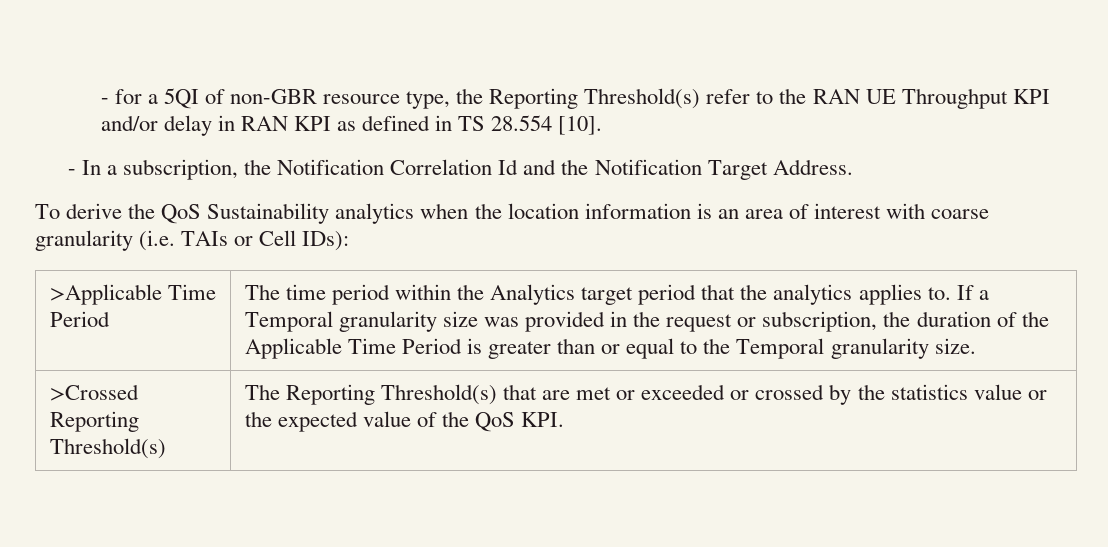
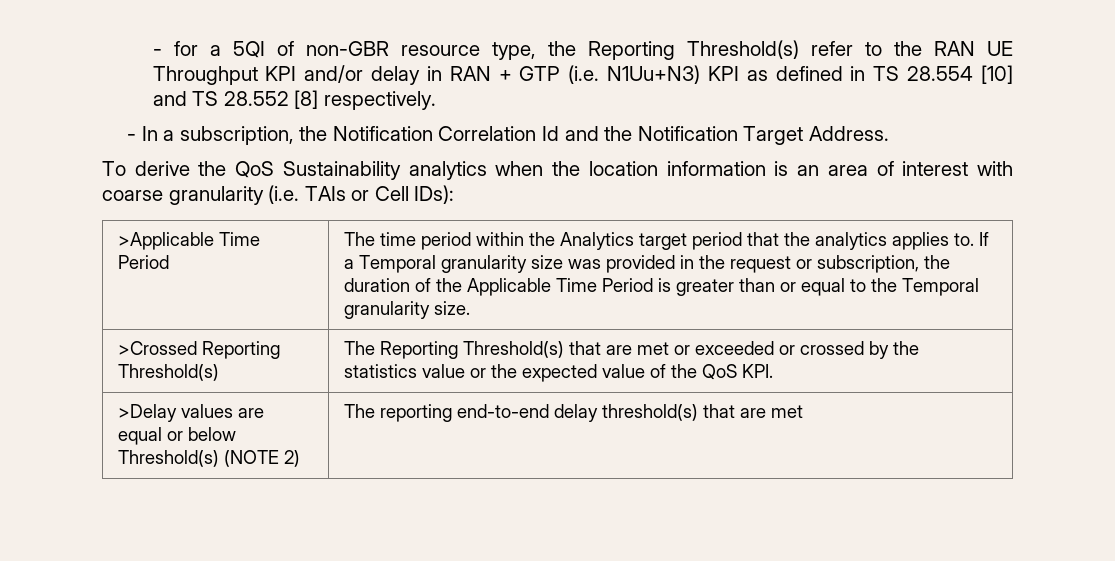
- - for a 5QI of non-GBR resource type, the Reporting Threshold(s) refer to the RAN UE Throughput KPI and/or delay in RAN KPI as defined in TS 28.554 [10].
+ - for a 5QI of non-GBR resource type, the Reporting Threshold(s) refer to the RAN UE Throughput KPI and/or delay in RAN + GTP (i.e. N1Uu+N3) KPI as defined in TS 28.554 [10] and TS 28.552 [8] respectively.
+ >Delay values are equal or below Threshold(s) (NOTE 2) | The reporting end-to-end delay threshold(s) that are met

